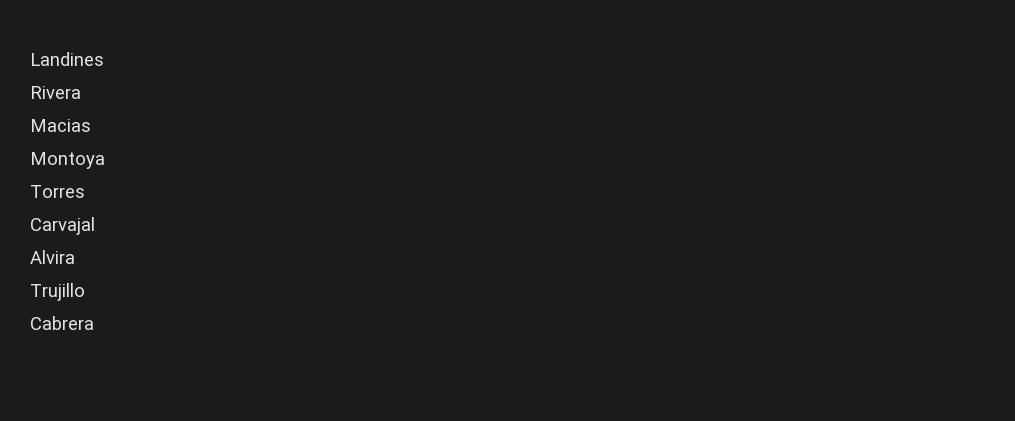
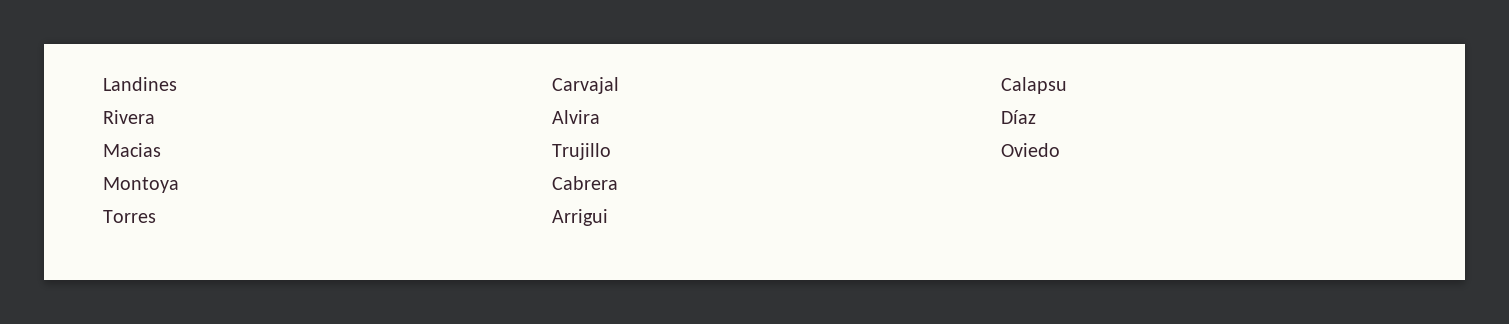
+ Arrigui
+ Calapsu
+ Díaz
+ Oviedo

